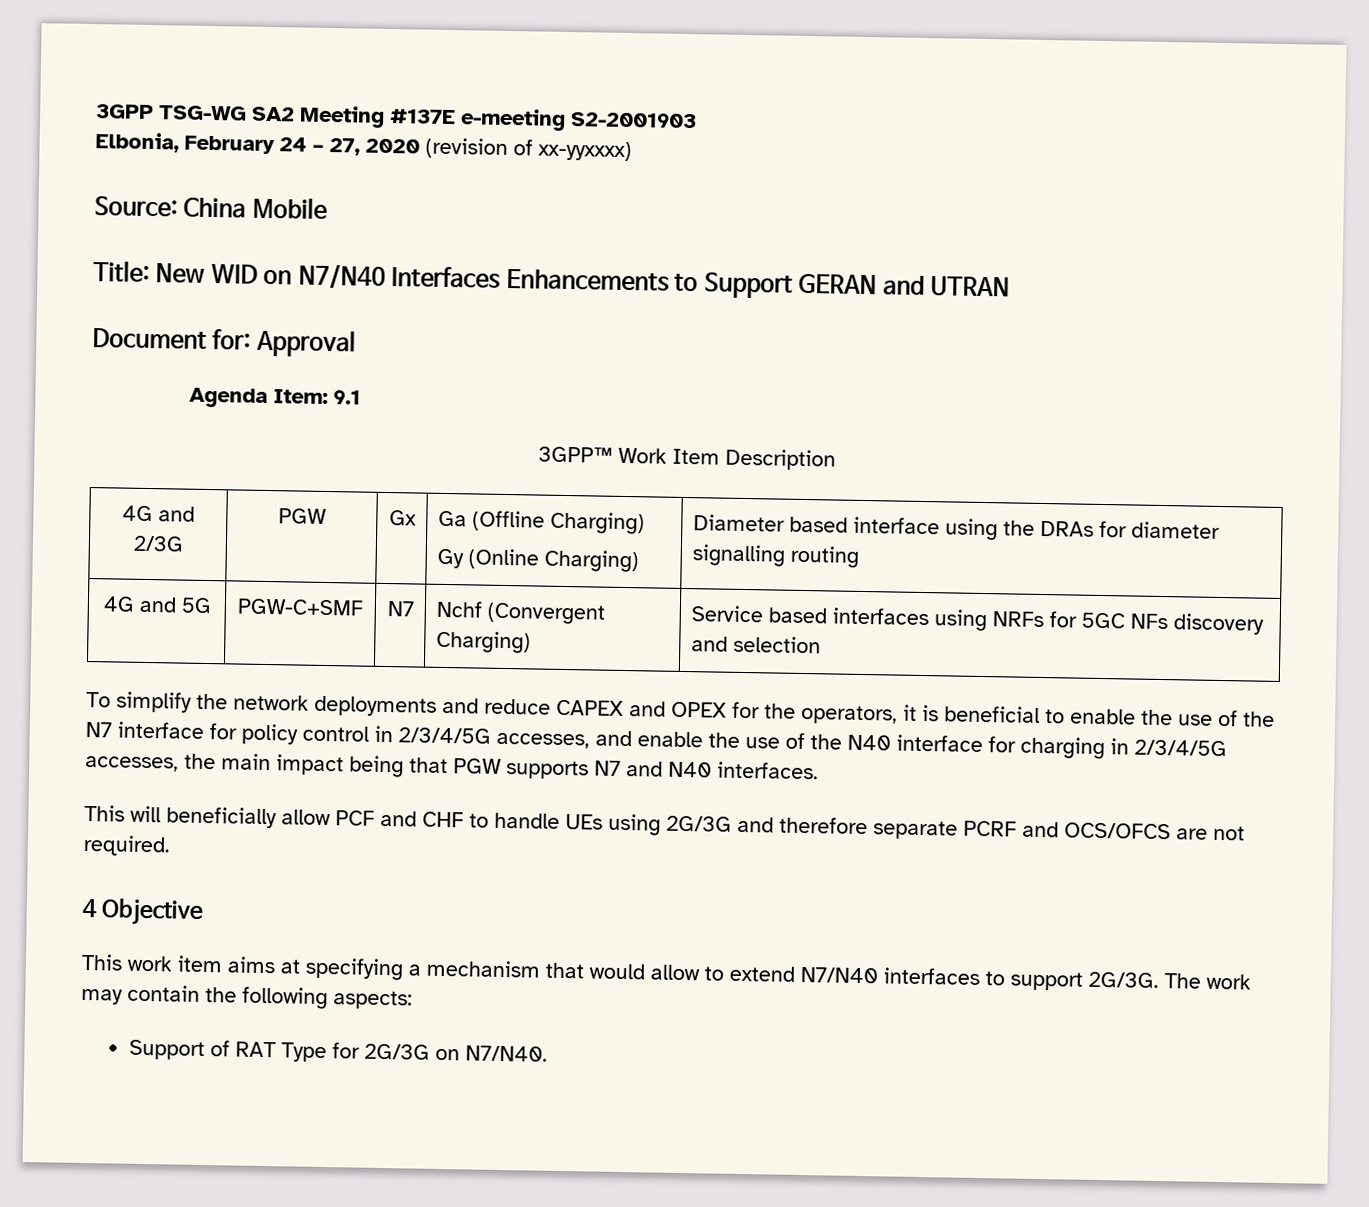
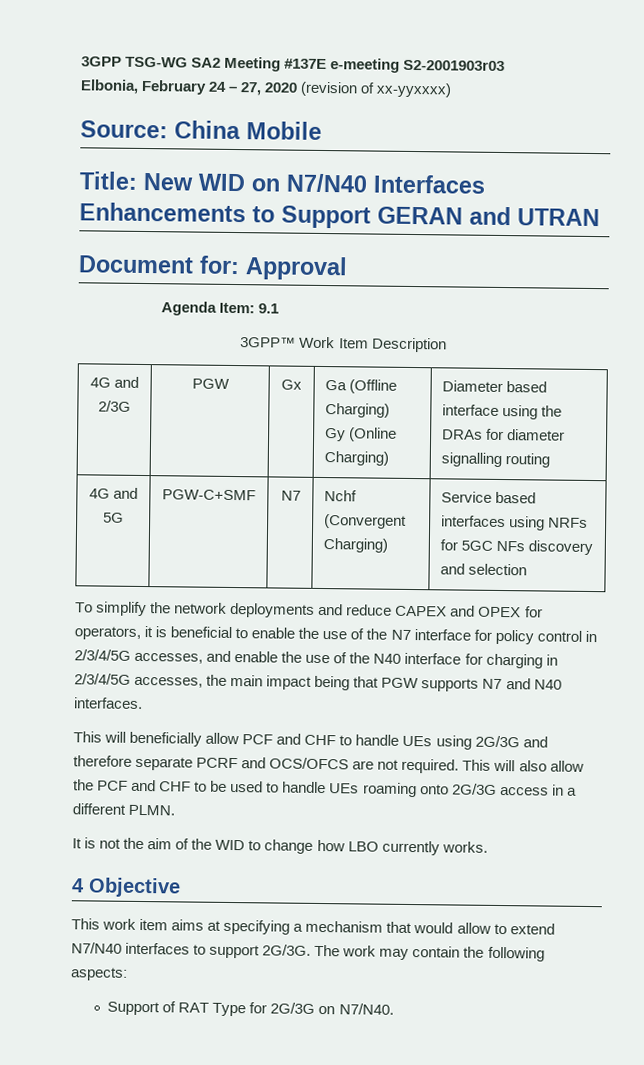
- 3GPP TSG-WG SA2 Meeting #137E e-meeting S2-2001903
+ 3GPP TSG-WG SA2 Meeting #137E e-meeting S2-2001903r03
- To simplify the network deployments and reduce CAPEX and OPEX for the operators, it is beneficial to enable the use of the N7 interface for policy control in 2/3/4/5G accesses, and enable the use of the N40 interface for charging in 2/3/4/5G accesses, the main impact being that PGW supports N7 and N40 interfaces.
+ To simplify the network deployments and reduce CAPEX and OPEX for operators, it is beneficial to enable the use of the N7 interface for policy control in 2/3/4/5G accesses, and enable the use of the N40 interface for charging in 2/3/4/5G accesses, the main impact being that PGW supports N7 and N40 interfaces.
+ This will also allow the PCF and CHF to be used to handle UEs roaming onto 2G/3G access in a different PLMN.
+ It is not the aim of the WID to change how LBO currently works.

